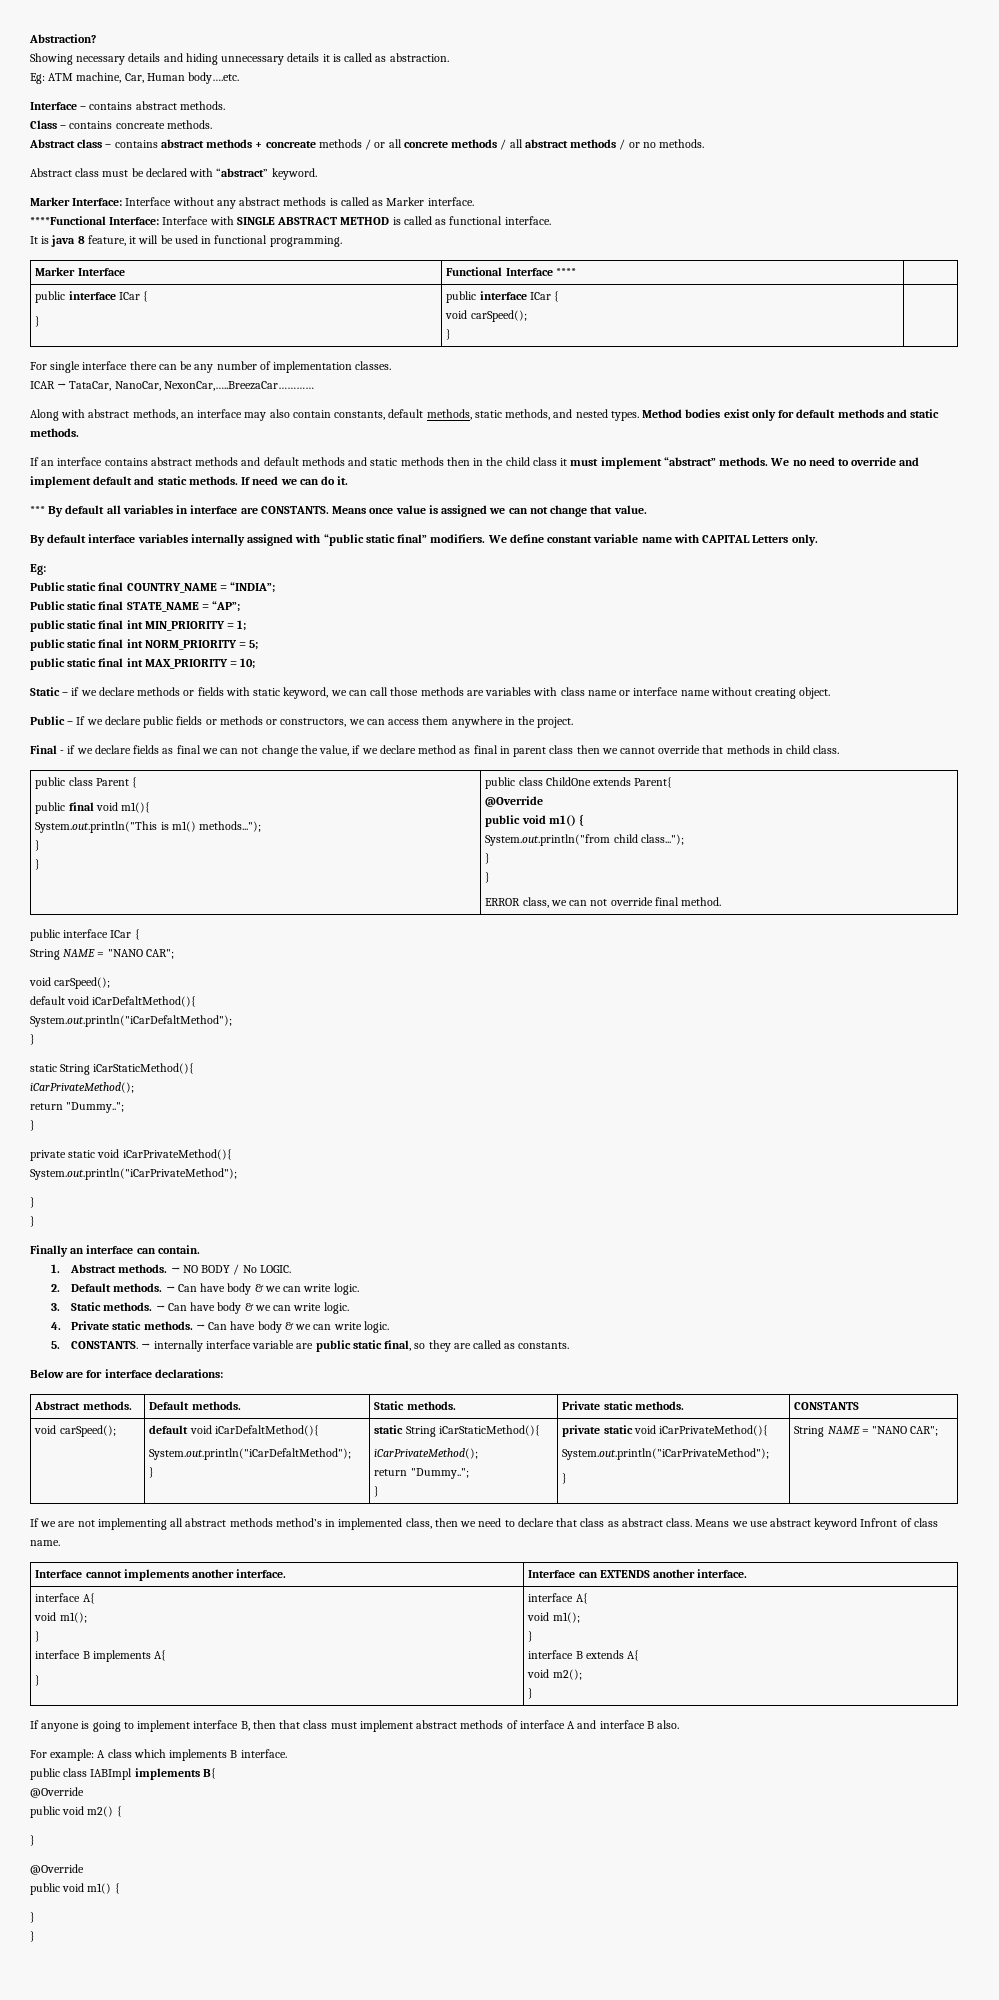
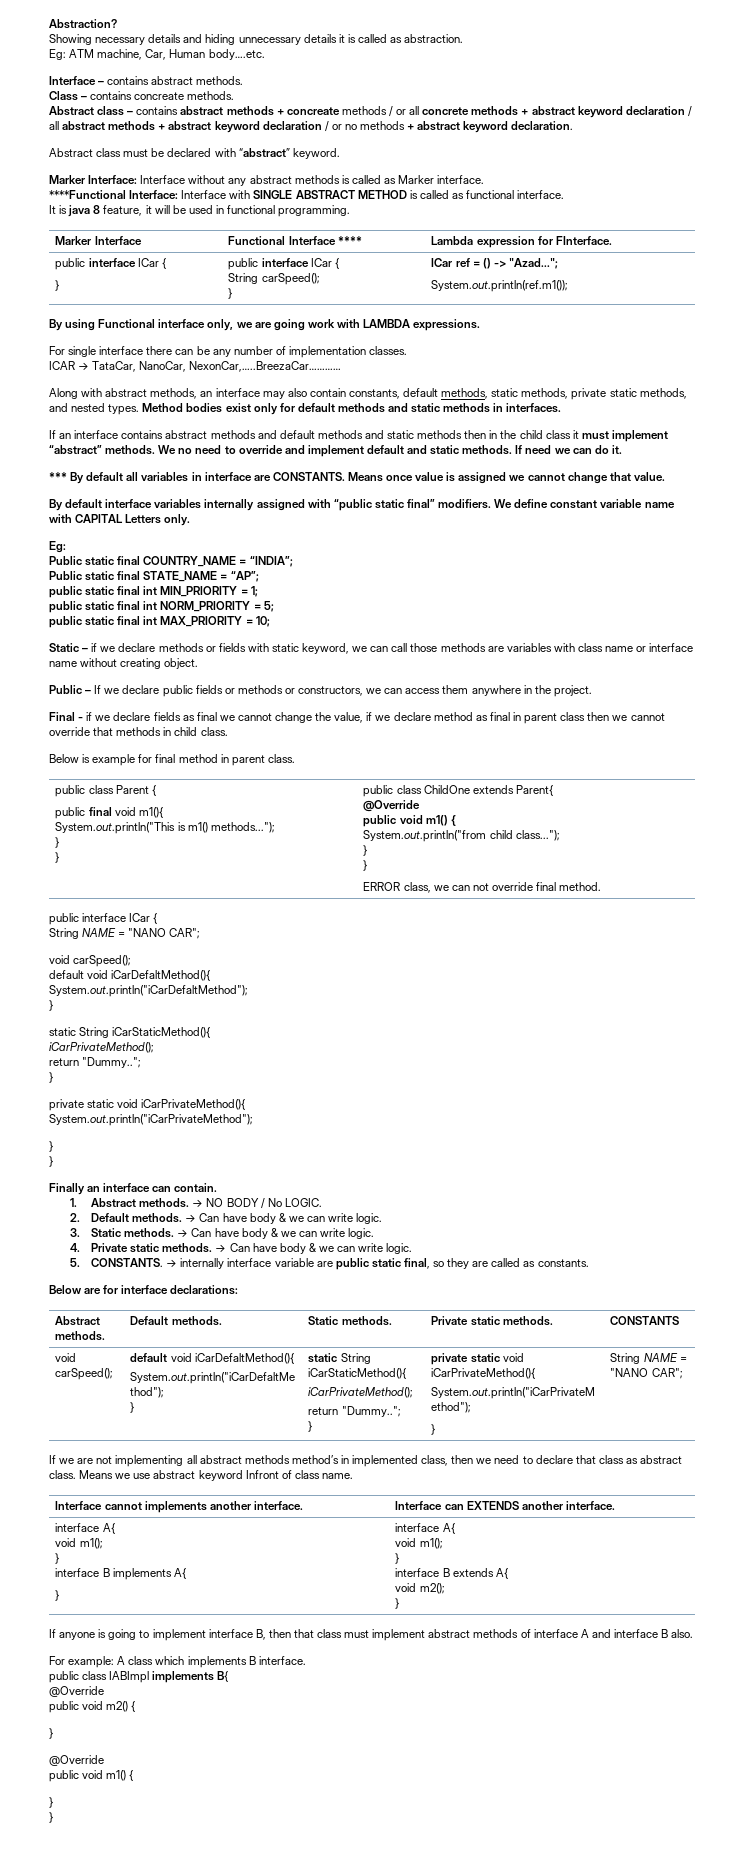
- Abstract class – contains abstract methods + concreate methods / or all concrete methods / all abstract methods / or no methods.
+ Abstract class – contains abstract methods + concreate methods / or all concrete methods + abstract keyword declaration / all abstract methods + abstract keyword declaration / or no methods + abstract keyword declaration.
- Marker Interface | Functional Interface **** |
+ Marker Interface | Functional Interface **** | Lambda expression for FInterface.
  public interface ICar {
  } | public interface ICar {
- void carSpeed();
- } |
+ String carSpeed();
+ } | ICar ref = () -> "Azad...";
+ System.out.println(ref.m1());
+ By using Functional interface only, we are going work with LAMBDA expressions.
- Along with abstract methods, an interface may also contain constants, default methods, static methods, and nested types.
+ Along with abstract methods, an interface may also contain constants, default methods, static methods, private static methods, and nested types.
- Method bodies exist only for default methods and static methods.
+ Method bodies exist only for default methods and static methods in interfaces.
- Means once value is assigned we can not change that value.
+ Means once value is assigned we cannot change that value.
- Final - if we declare fields as final we can not change the value, if we declare method as final in parent class then we cannot override that methods in child class.
+ Final - if we declare fields as final we cannot change the value, if we declare method as final in parent class then we cannot override that methods in child class.
+ Below is example for final method in parent class.

